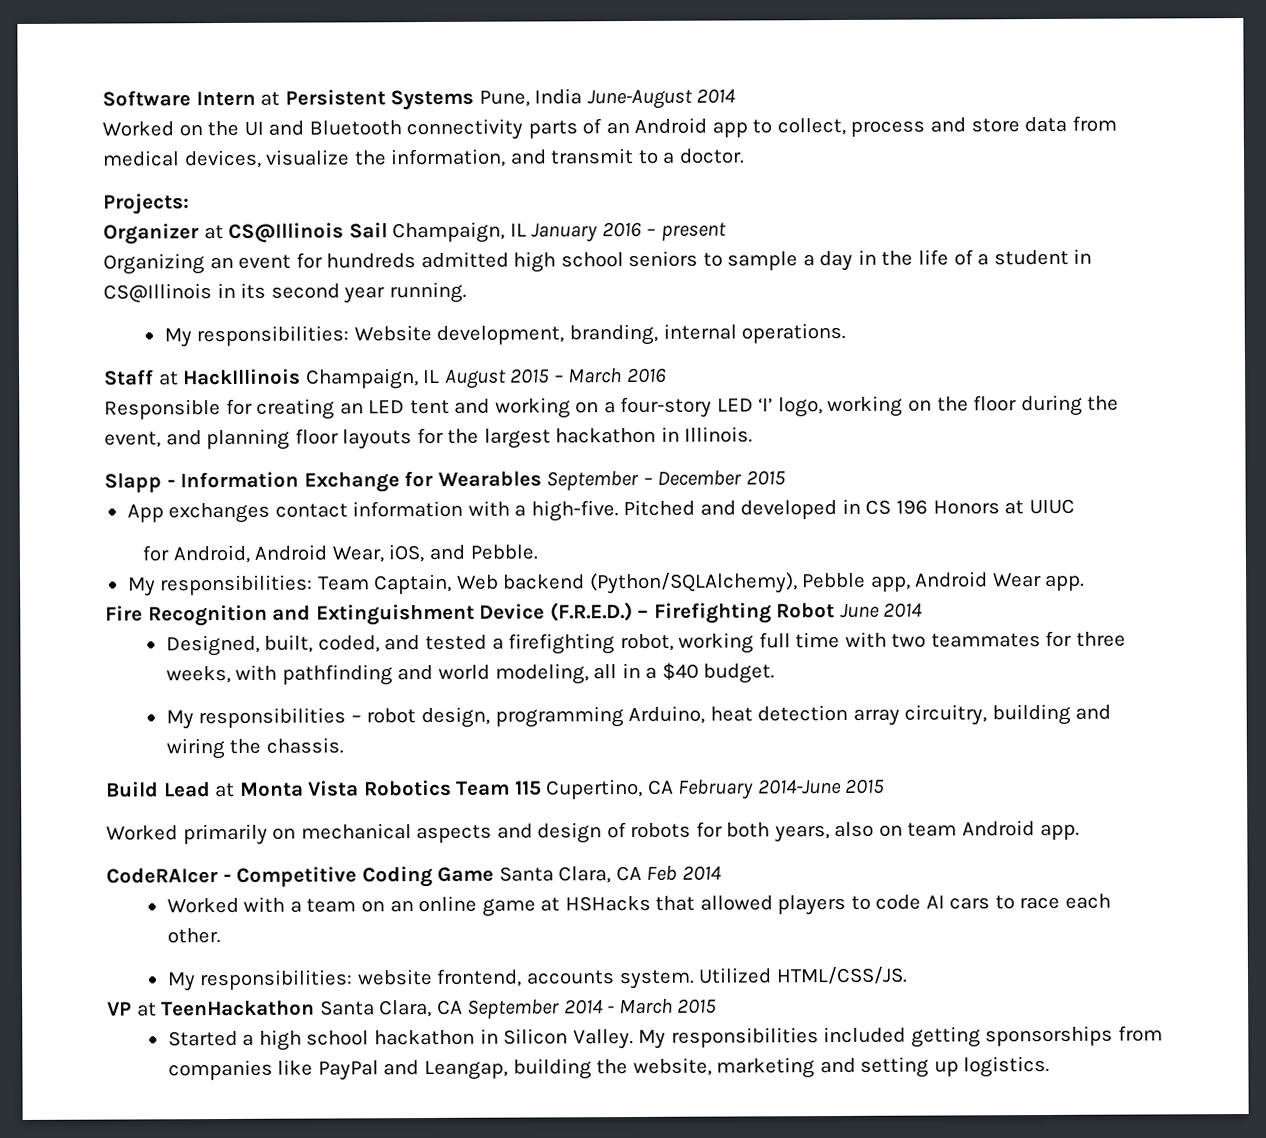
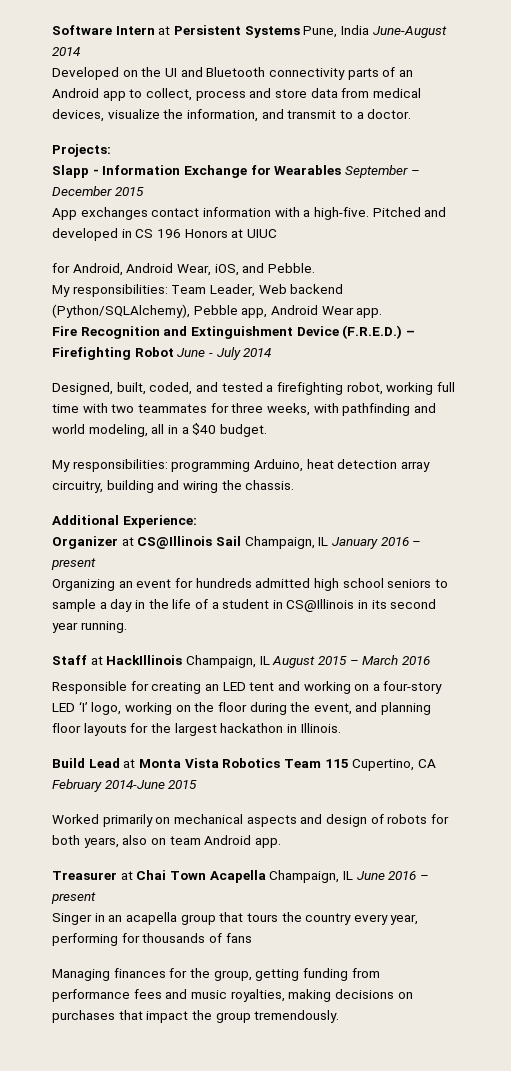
- Worked on the UI and Bluetooth connectivity parts of an Android app to collect, process and store data from medical devices, visualize the information, and transmit to a doctor.
+ Developed on the UI and Bluetooth connectivity parts of an Android app to collect, process and store data from medical devices, visualize the information, and transmit to a doctor.
+ Slapp - Information Exchange for Wearables September – December 2015
+ App exchanges contact information with a high-five. Pitched and developed in CS 196 Honors at UIUC
+ for Android, Android Wear, iOS, and Pebble.
+ My responsibilities: Team Leader, Web backend (Python/SQLAlchemy), Pebble app, Android Wear app.
+ Fire Recognition and Extinguishment Device (F.R.E.D.) – Firefighting Robot June - July 2014
+ Designed, built, coded, and tested a firefighting robot, working full time with two teammates for three weeks, with pathfinding and world modeling, all in a $40 budget.
+ My responsibilities: programming Arduino, heat detection array circuitry, building and wiring the chassis.
+ Additional Experience:
- My responsibilities: Website development, branding, internal operations.
- Slapp - Information Exchange for Wearables September – December 2015
- App exchanges contact information with a high-five. Pitched and developed in CS 196 Honors at UIUC
- for Android, Android Wear, iOS, and Pebble.
- My responsibilities: Team Captain, Web backend (Python/SQLAlchemy), Pebble app, Android Wear app.
- Fire Recognition and Extinguishment Device (F.R.E.D.) – Firefighting Robot June 2014
- Designed, built, coded, and tested a firefighting robot, working full time with two teammates for three weeks, with pathfinding and world modeling, all in a $40 budget.
- My responsibilities – robot design, programming Arduino, heat detection array circuitry, building and wiring the chassis.
- CodeRAIcer - Competitive Coding Game Santa Clara, CA Feb 2014
- Worked with a team on an online game at HSHacks that allowed players to code AI cars to race each other.
- My responsibilities: website frontend, accounts system. Utilized HTML/CSS/JS.
- VP at TeenHackathon Santa Clara, CA September 2014 - March 2015
- Started a high school hackathon in Silicon Valley. My responsibilities included getting sponsorships from companies like PayPal and Leangap, building the website, marketing and setting up logistics.
+ Treasurer at Chai Town Acapella Champaign, IL June 2016 – present
+ Singer in an acapella group that tours the country every year, performing for thousands of fans
+ Managing finances for the group, getting funding from performance fees and music royalties, making decisions on purchases that impact the group tremendously.

